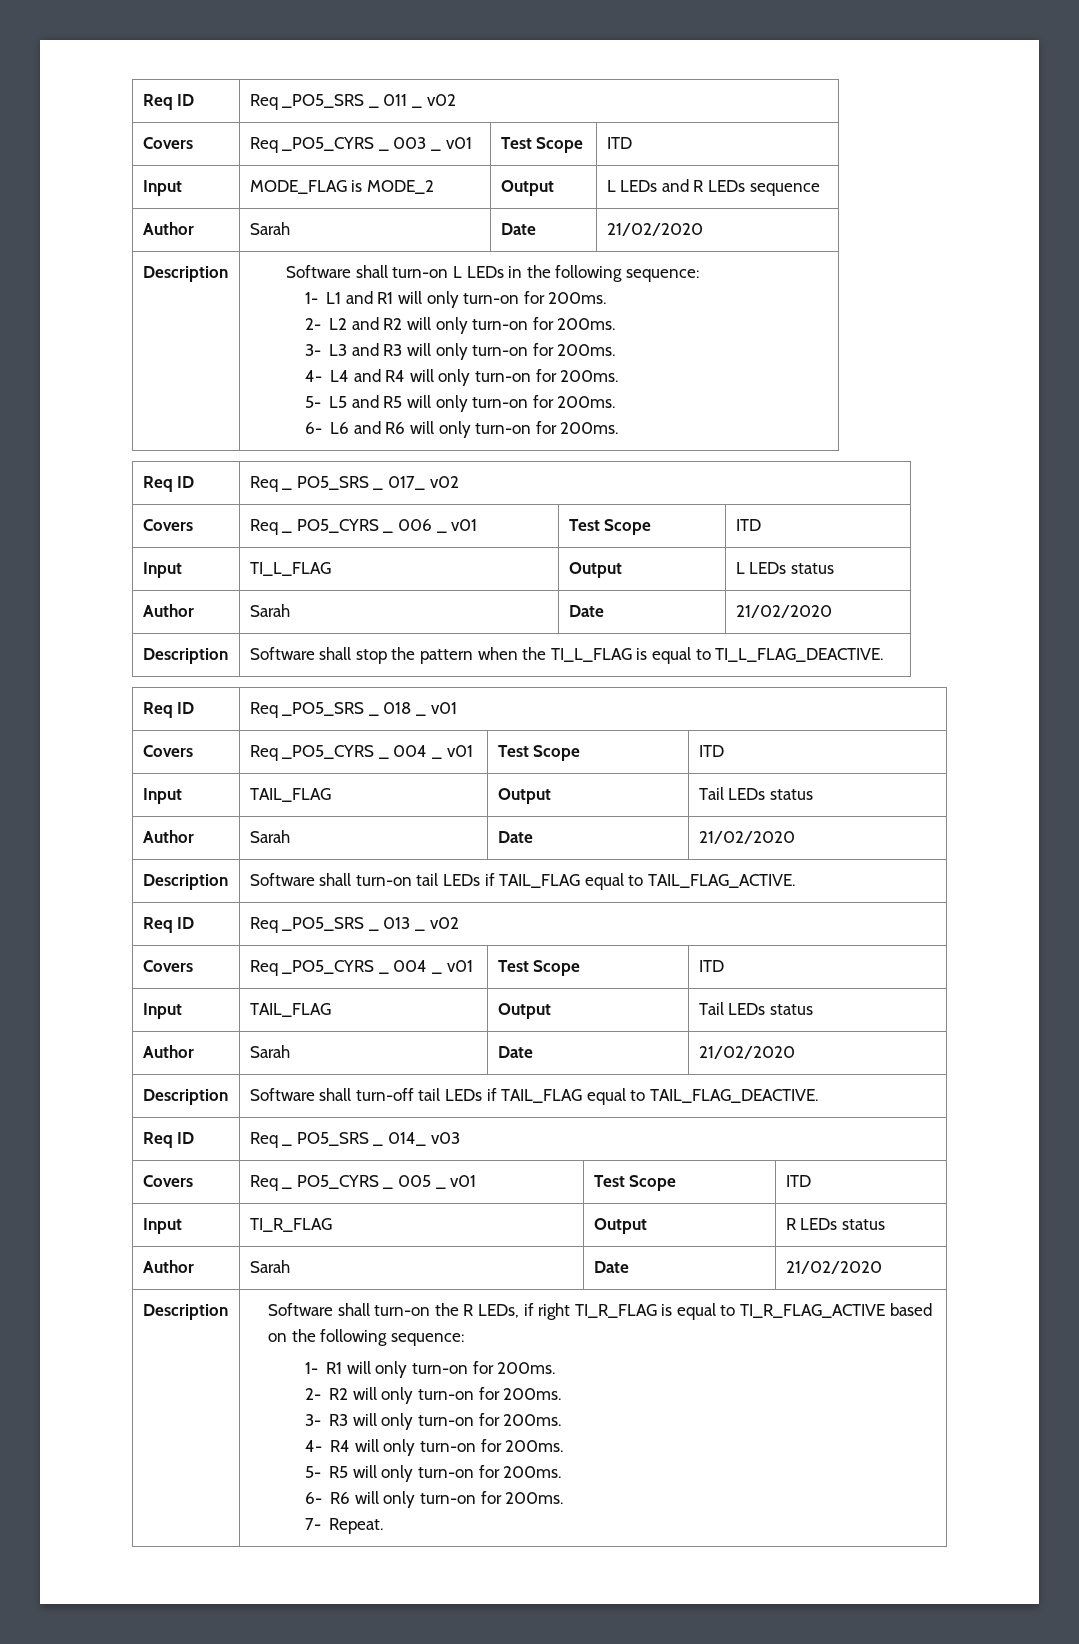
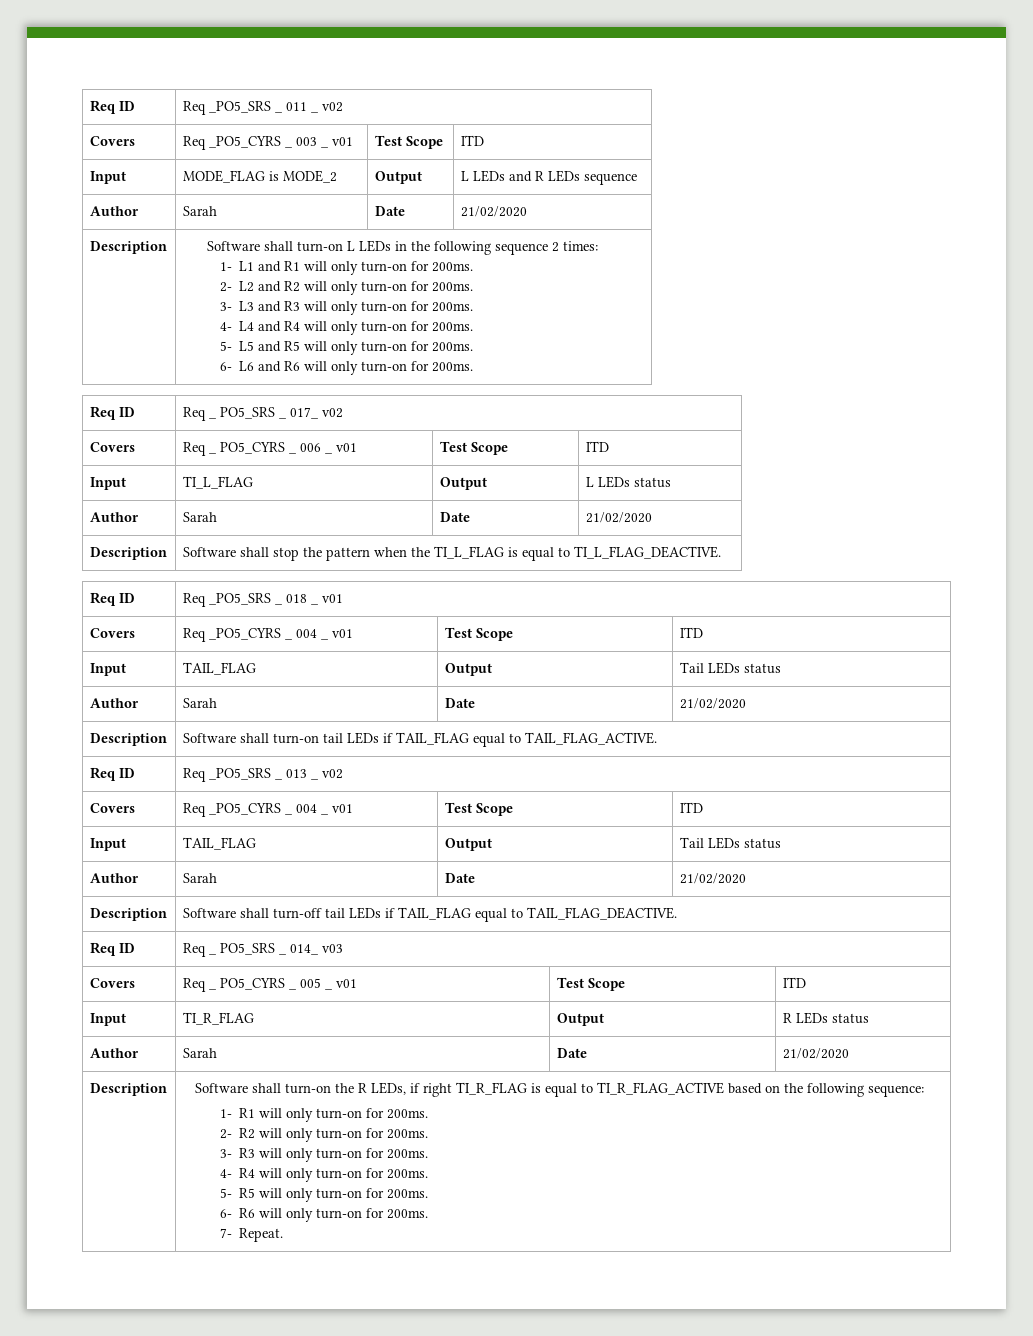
- Software shall turn-on L LEDs in the following sequence:
+ Software shall turn-on L LEDs in the following sequence 2 times:

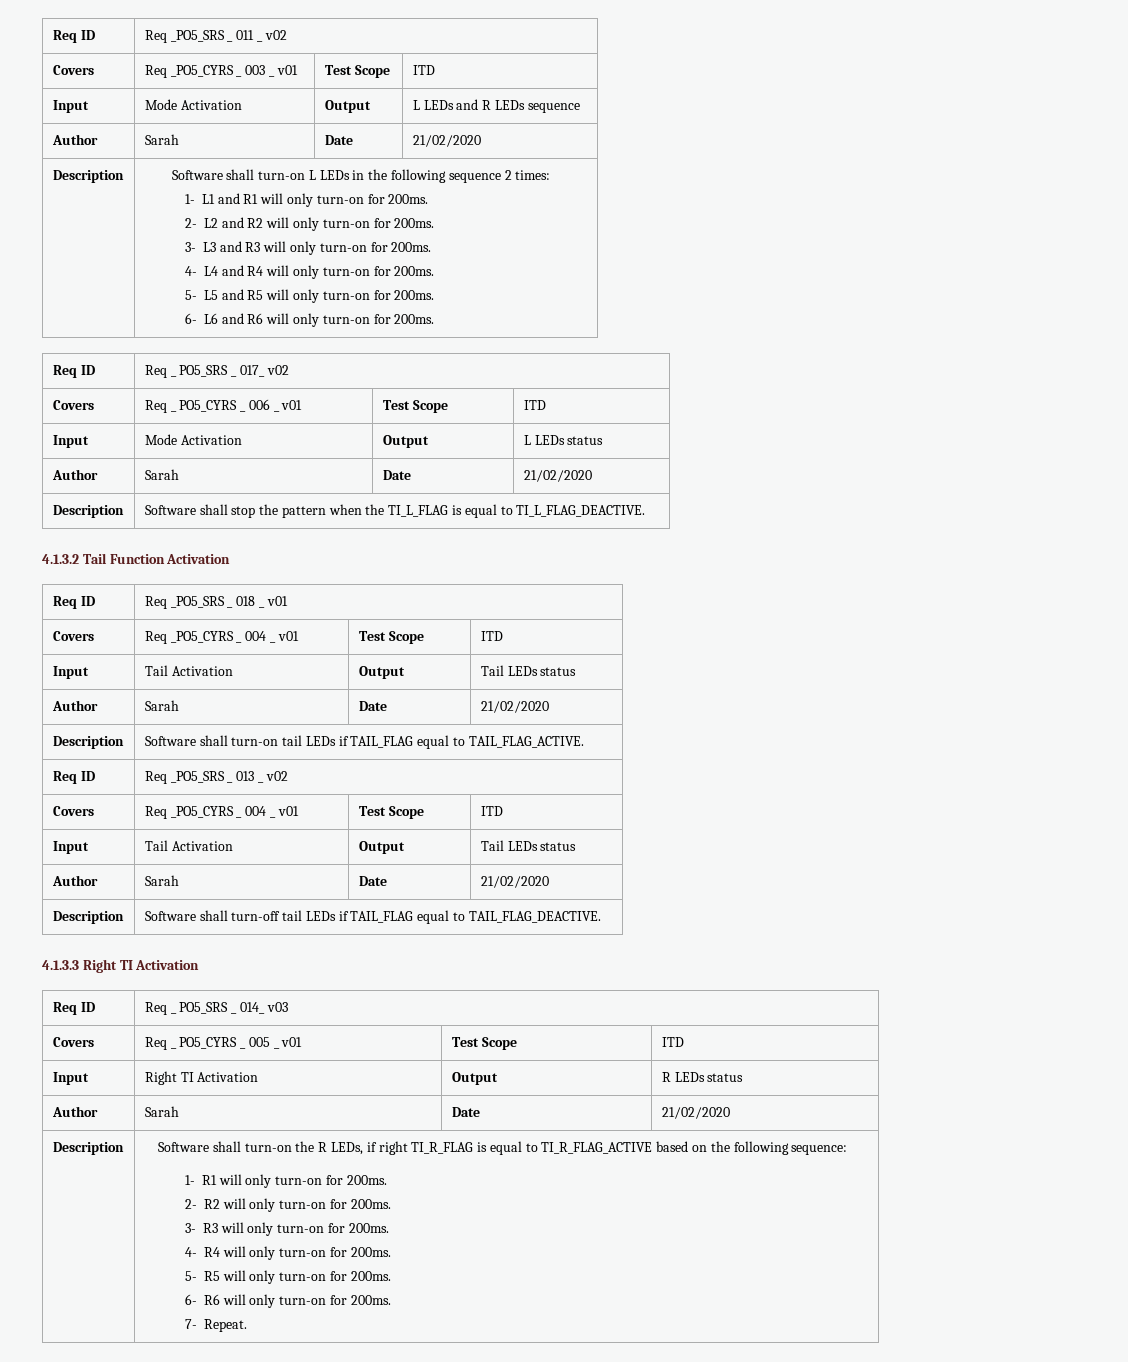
- Input | MODE_FLAG is MODE_2 | Output | L LEDs and R LEDs sequence
+ Input | Mode Activation | Output | L LEDs and R LEDs sequence
- Input | TI_L_FLAG | Output | L LEDs status
+ Input | Mode Activation | Output | L LEDs status
+ 4.1.3.2 Tail Function Activation
  Req ID | Req _PO5_SRS _ 018 _ v01
  Covers | Req _PO5_CYRS _ 004 _ v01 | Test Scope | ITD
- Input | TAIL_FLAG | Output | Tail LEDs status
+ Input | Tail Activation | Output | Tail LEDs status
  Req ID | Req _PO5_SRS _ 013 _ v02
  Covers | Req _PO5_CYRS _ 004 _ v01 | Test Scope | ITD
- Input | TAIL_FLAG | Output | Tail LEDs status
+ Input | Tail Activation | Output | Tail LEDs status
+ 4.1.3.3 Right TI Activation
- Input | TI_R_FLAG | Output | R LEDs status
+ Input | Right TI Activation | Output | R LEDs status

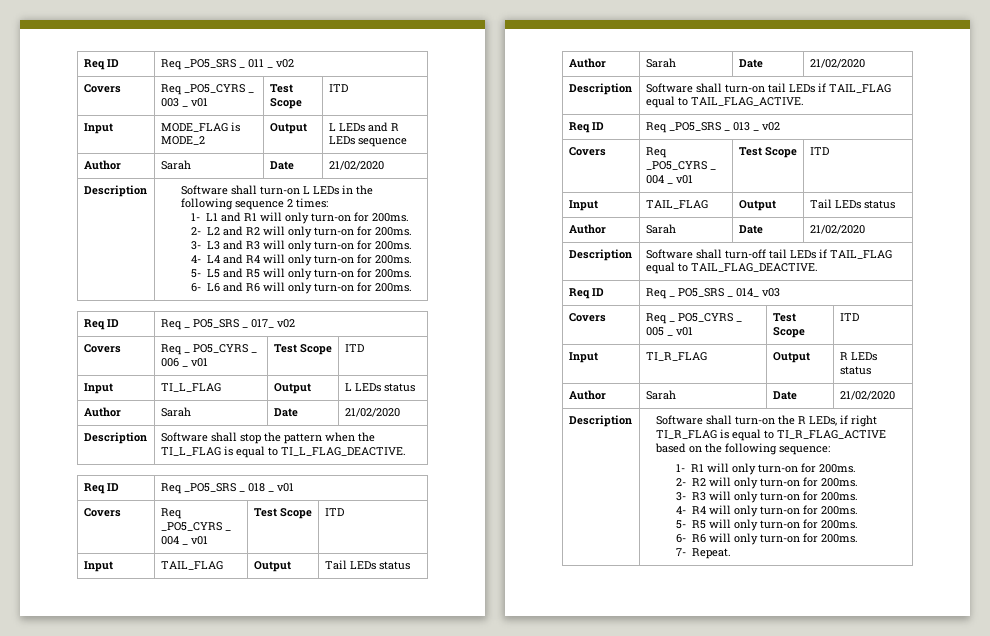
- Input | Mode Activation | Output | L LEDs and R LEDs sequence
+ Input | MODE_FLAG is MODE_2 | Output | L LEDs and R LEDs sequence
- Input | Mode Activation | Output | L LEDs status
+ Input | TI_L_FLAG | Output | L LEDs status
- 4.1.3.2 Tail Function Activation
  Req ID | Req _PO5_SRS _ 018 _ v01
  Covers | Req _PO5_CYRS _ 004 _ v01 | Test Scope | ITD
- Input | Tail Activation | Output | Tail LEDs status
+ Input | TAIL_FLAG | Output | Tail LEDs status
  Req ID | Req _PO5_SRS _ 013 _ v02
  Covers | Req _PO5_CYRS _ 004 _ v01 | Test Scope | ITD
- Input | Tail Activation | Output | Tail LEDs status
+ Input | TAIL_FLAG | Output | Tail LEDs status
- 4.1.3.3 Right TI Activation
- Input | Right TI Activation | Output | R LEDs status
+ Input | TI_R_FLAG | Output | R LEDs status

